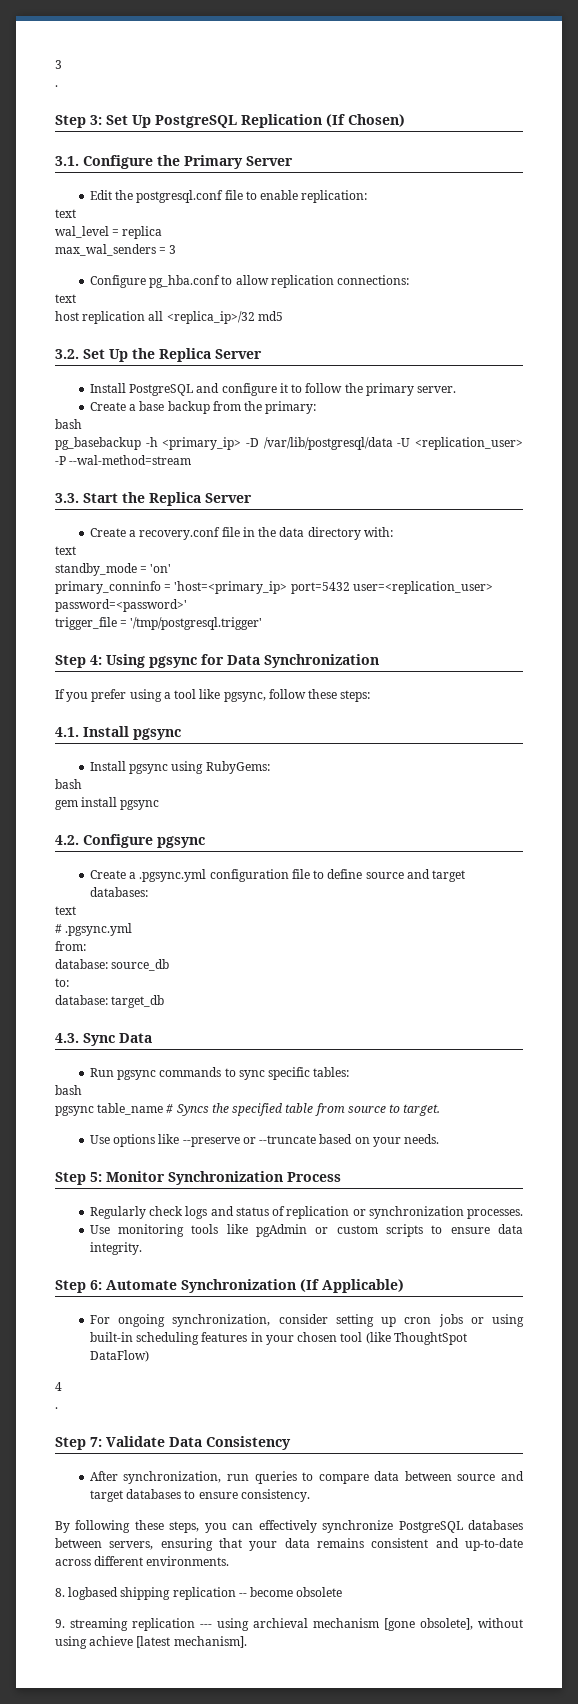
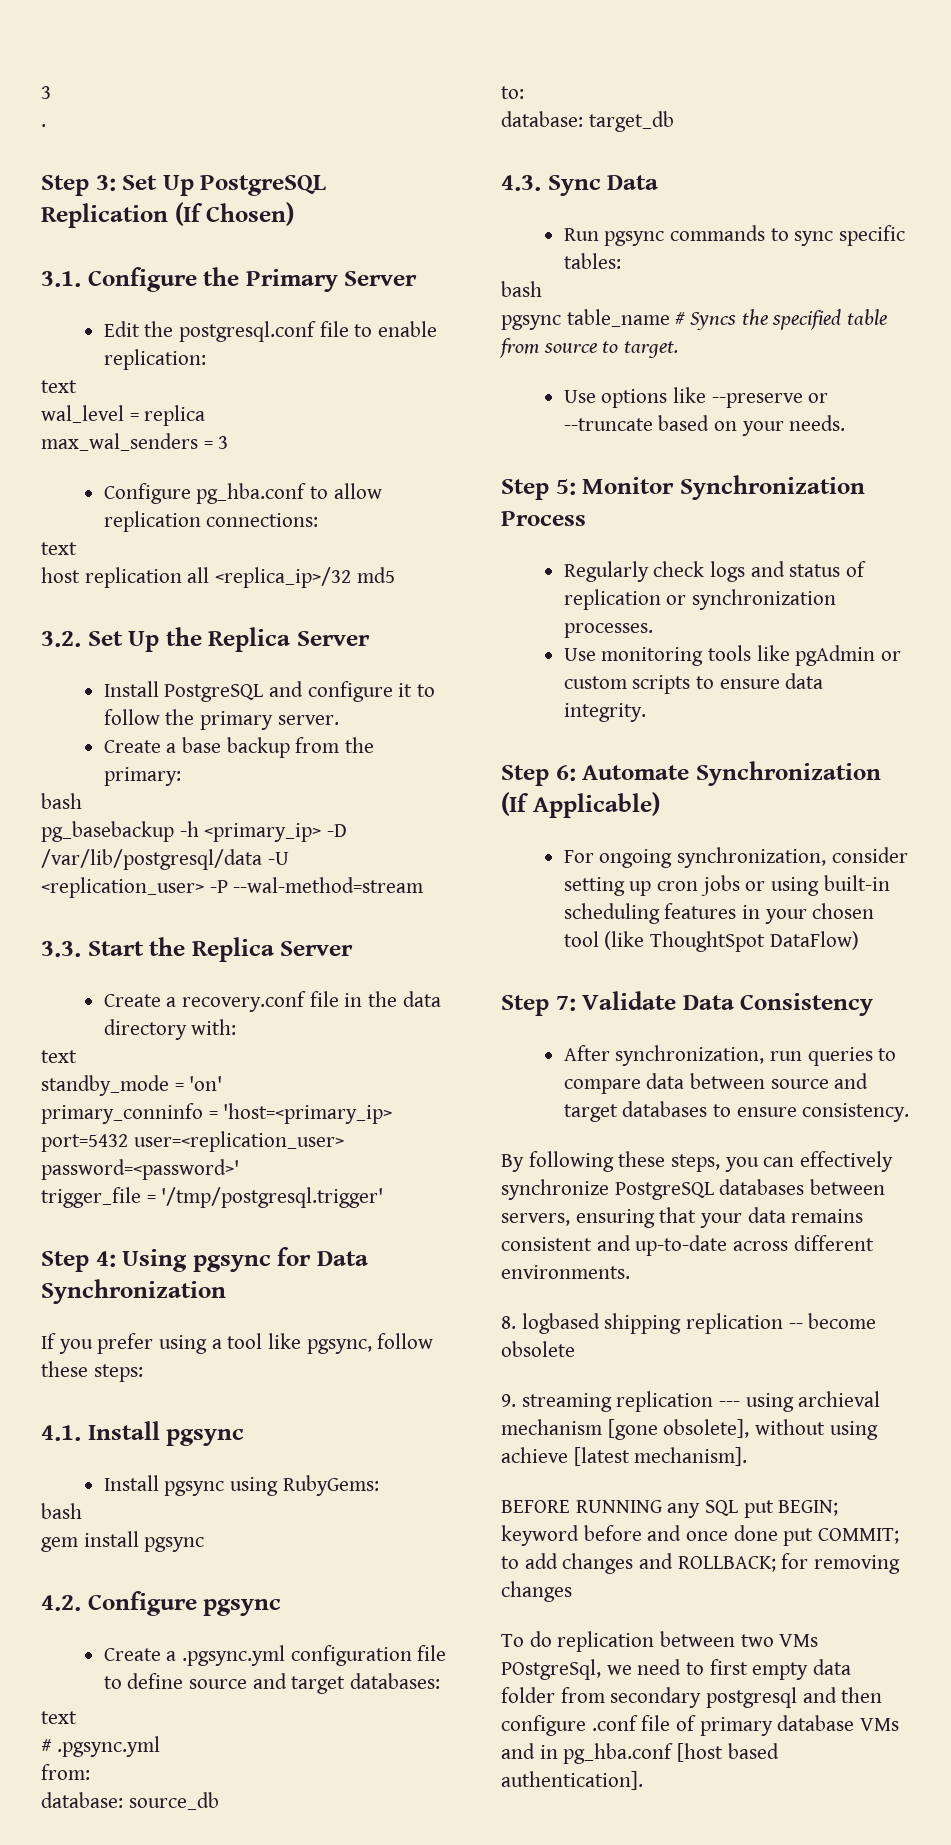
- 4
- .
+ BEFORE RUNNING any SQL put BEGIN; keyword before and once done put COMMIT; to add changes and ROLLBACK; for removing changes
+ To do replication between two VMs POstgreSql, we need to first empty data folder from secondary postgresql and then configure .conf file of primary database VMs and in pg_hba.conf [host based authentication].

